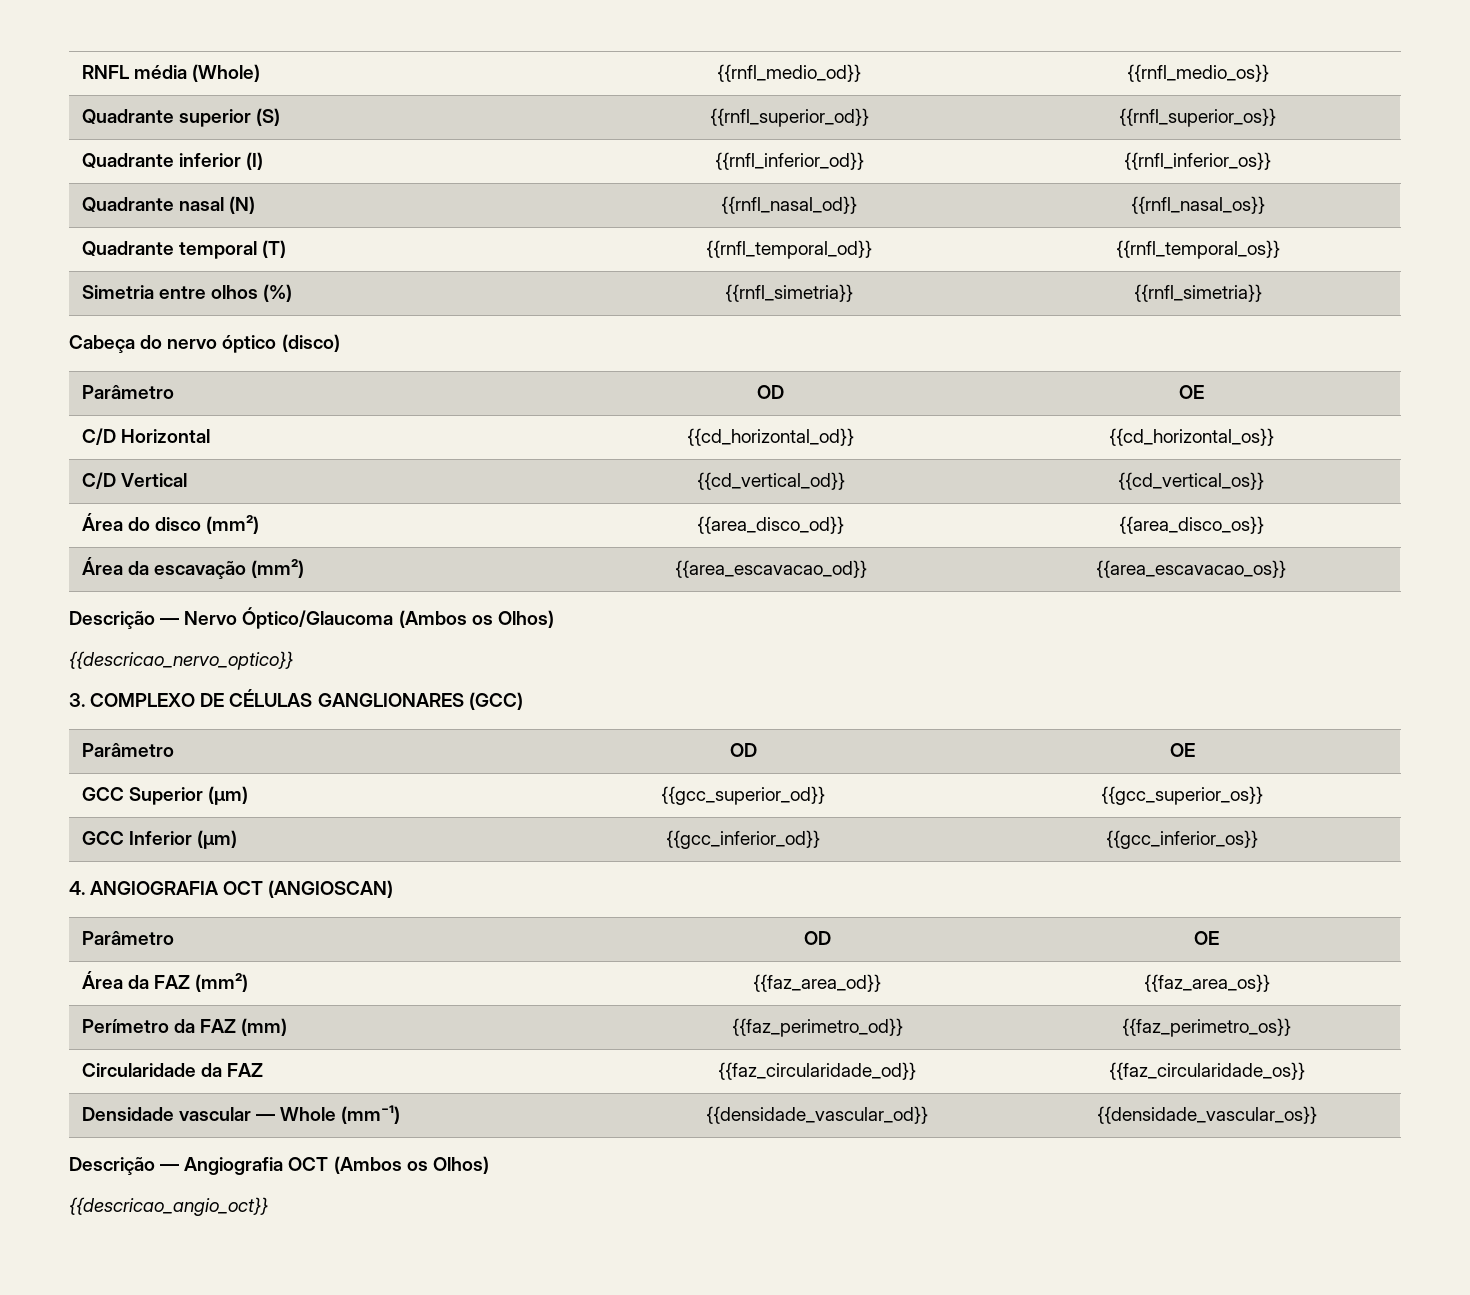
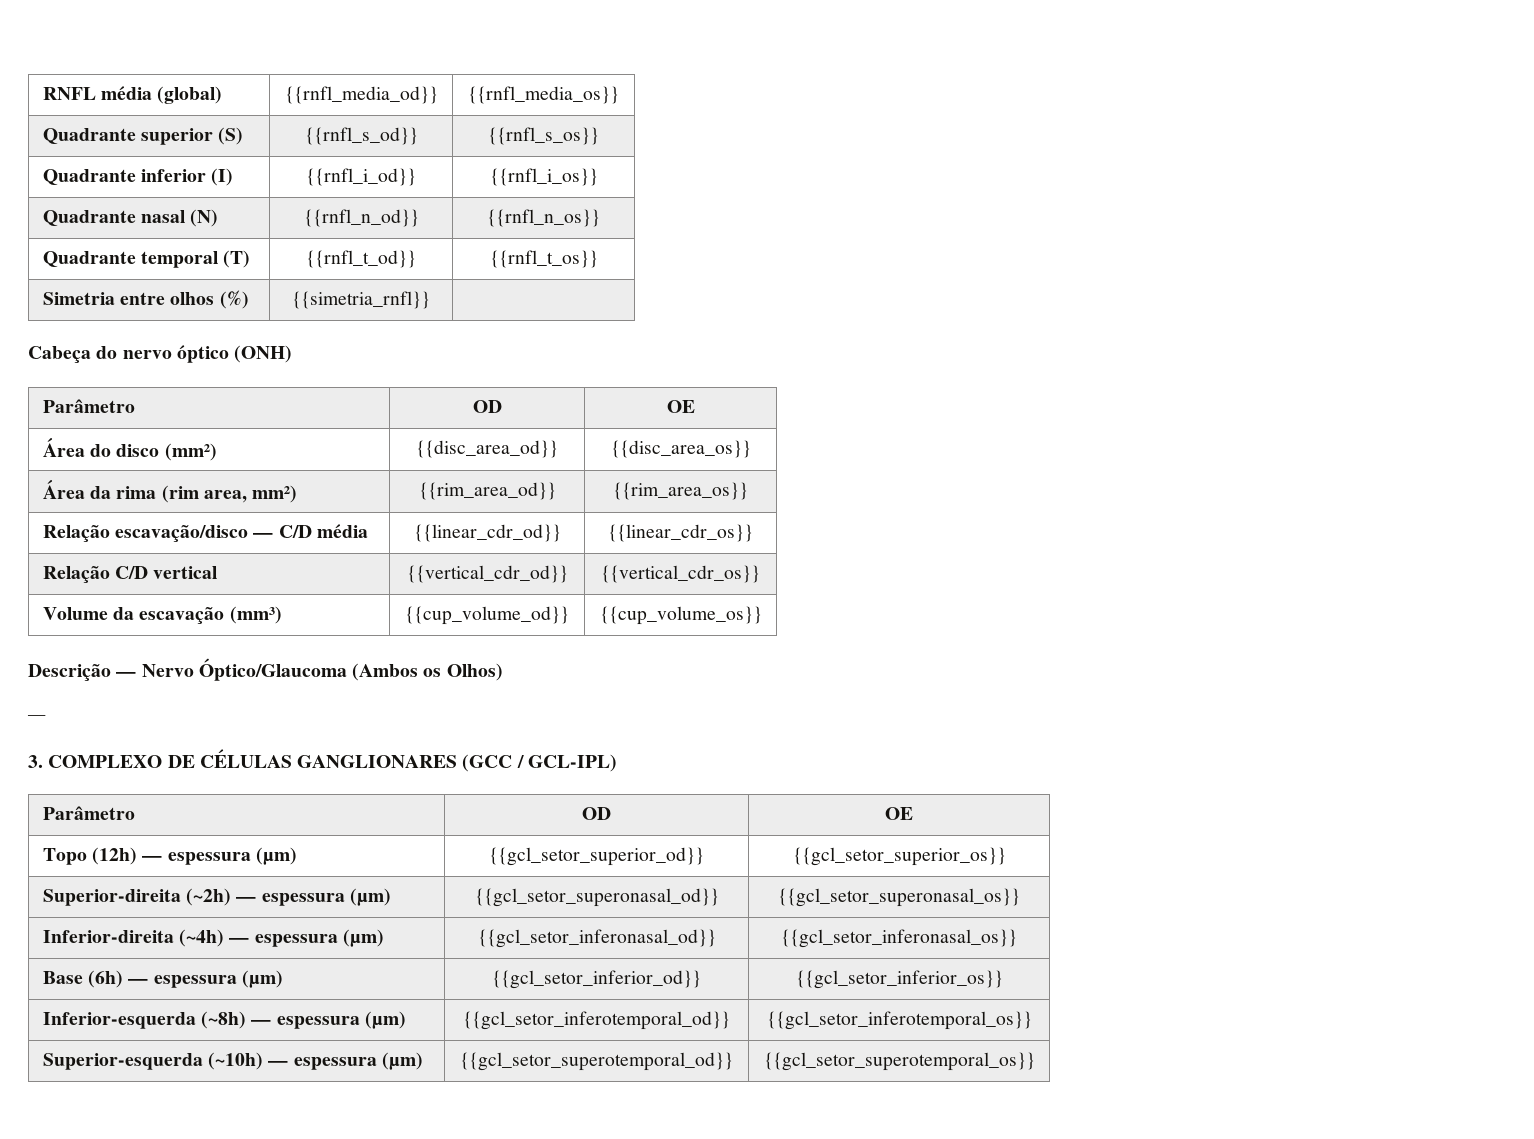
- RNFL média (Whole) | {{rnfl_medio_od}} | {{rnfl_medio_os}}
+ RNFL média (global) | {{rnfl_media_od}} | {{rnfl_media_os}}
- Quadrante superior (S) | {{rnfl_superior_od}} | {{rnfl_superior_os}}
+ Quadrante superior (S) | {{rnfl_s_od}} | {{rnfl_s_os}}
- Quadrante inferior (I) | {{rnfl_inferior_od}} | {{rnfl_inferior_os}}
+ Quadrante inferior (I) | {{rnfl_i_od}} | {{rnfl_i_os}}
- Quadrante nasal (N) | {{rnfl_nasal_od}} | {{rnfl_nasal_os}}
+ Quadrante nasal (N) | {{rnfl_n_od}} | {{rnfl_n_os}}
- Quadrante temporal (T) | {{rnfl_temporal_od}} | {{rnfl_temporal_os}}
+ Quadrante temporal (T) | {{rnfl_t_od}} | {{rnfl_t_os}}
- Simetria entre olhos (%) | {{rnfl_simetria}} | {{rnfl_simetria}}
+ Simetria entre olhos (%) | {{simetria_rnfl}} |
- Cabeça do nervo óptico (disco)
+ Cabeça do nervo óptico (ONH)
  Parâmetro | OD | OE
- C/D Horizontal | {{cd_horizontal_od}} | {{cd_horizontal_os}}
- C/D Vertical | {{cd_vertical_od}} | {{cd_vertical_os}}
- Área do disco (mm²) | {{area_disco_od}} | {{area_disco_os}}
- Área da escavação (mm²) | {{area_escavacao_od}} | {{area_escavacao_os}}
+ Área do disco (mm²) | {{disc_area_od}} | {{disc_area_os}}
+ Área da rima (rim area, mm²) | {{rim_area_od}} | {{rim_area_os}}
+ Relação escavação/disco — C/D média | {{linear_cdr_od}} | {{linear_cdr_os}}
+ Relação C/D vertical | {{vertical_cdr_od}} | {{vertical_cdr_os}}
+ Volume da escavação (mm³) | {{cup_volume_od}} | {{cup_volume_os}}
  Descrição — Nervo Óptico/Glaucoma (Ambos os Olhos)
- {{descricao_nervo_optico}}
+ —
- 3. COMPLEXO DE CÉLULAS GANGLIONARES (GCC)
+ 3. COMPLEXO DE CÉLULAS GANGLIONARES (GCC / GCL-IPL)
  Parâmetro | OD | OE
- GCC Superior (µm) | {{gcc_superior_od}} | {{gcc_superior_os}}
- GCC Inferior (µm) | {{gcc_inferior_od}} | {{gcc_inferior_os}}
- 4. ANGIOGRAFIA OCT (ANGIOSCAN)
- Parâmetro | OD | OE
- Área da FAZ (mm²) | {{faz_area_od}} | {{faz_area_os}}
- Perímetro da FAZ (mm) | {{faz_perimetro_od}} | {{faz_perimetro_os}}
- Circularidade da FAZ | {{faz_circularidade_od}} | {{faz_circularidade_os}}
- Densidade vascular — Whole (mm⁻¹) | {{densidade_vascular_od}} | {{densidade_vascular_os}}
- Descrição — Angiografia OCT (Ambos os Olhos)
- {{descricao_angio_oct}}
+ Topo (12h) — espessura (µm) | {{gcl_setor_superior_od}} | {{gcl_setor_superior_os}}
+ Superior-direita (~2h) — espessura (µm) | {{gcl_setor_superonasal_od}} | {{gcl_setor_superonasal_os}}
+ Inferior-direita (~4h) — espessura (µm) | {{gcl_setor_inferonasal_od}} | {{gcl_setor_inferonasal_os}}
+ Base (6h) — espessura (µm) | {{gcl_setor_inferior_od}} | {{gcl_setor_inferior_os}}
+ Inferior-esquerda (~8h) — espessura (µm) | {{gcl_setor_inferotemporal_od}} | {{gcl_setor_inferotemporal_os}}
+ Superior-esquerda (~10h) — espessura (µm) | {{gcl_setor_superotemporal_od}} | {{gcl_setor_superotemporal_os}}

